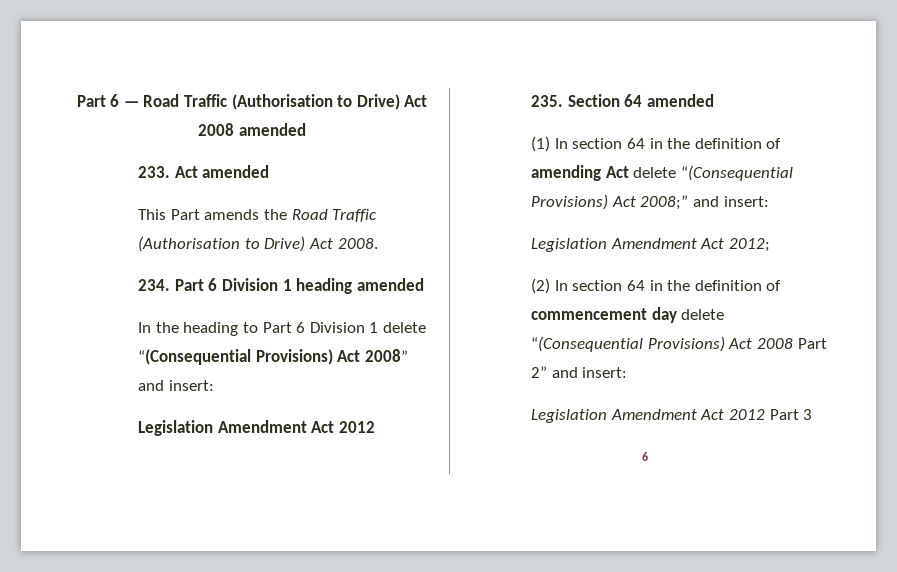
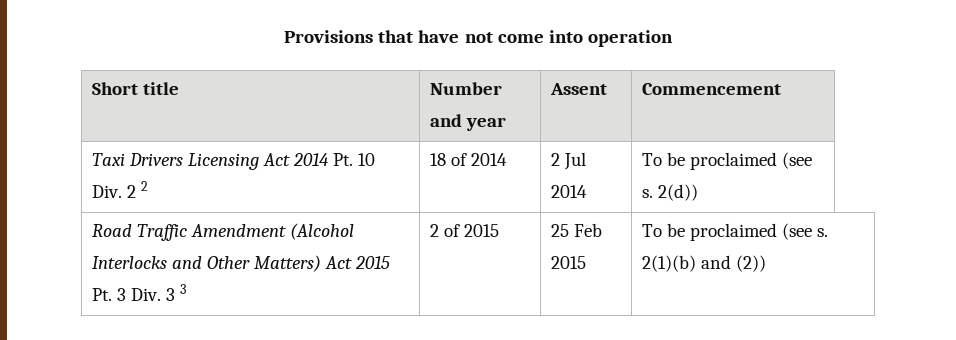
- Part 6 — Road Traffic (Authorisation to Drive) Act 2008 amended
- 233. Act amended
- This Part amends the Road Traffic (Authorisation to Drive) Act 2008.
- 234. Part 6 Division 1 heading amended
- In the heading to Part 6 Division 1 delete “(Consequential Provisions) Act 2008” and insert:
- Legislation Amendment Act 2012
- 235. Section 64 amended
- (1) In section 64 in the definition of amending Act delete “(Consequential Provisions) Act 2008;” and insert:
- Legislation Amendment Act 2012;
- (2) In section 64 in the definition of commencement day delete “(Consequential Provisions) Act 2008 Part 2” and insert:
- Legislation Amendment Act 2012 Part 3
- 6
+ Provisions that have not come into operation
+ Short title | Number and year | Assent | Commencement
+ Taxi Drivers Licensing Act 2014 Pt. 10 Div. 2 2 | 18 of 2014 | 2 Jul 2014 | To be proclaimed (see s. 2(d))
+ Road Traffic Amendment (Alcohol Interlocks and Other Matters) Act 2015 Pt. 3 Div. 3 3 | 2 of 2015 | 25 Feb 2015 | To be proclaimed (see s. 2(1)(b) and (2))

